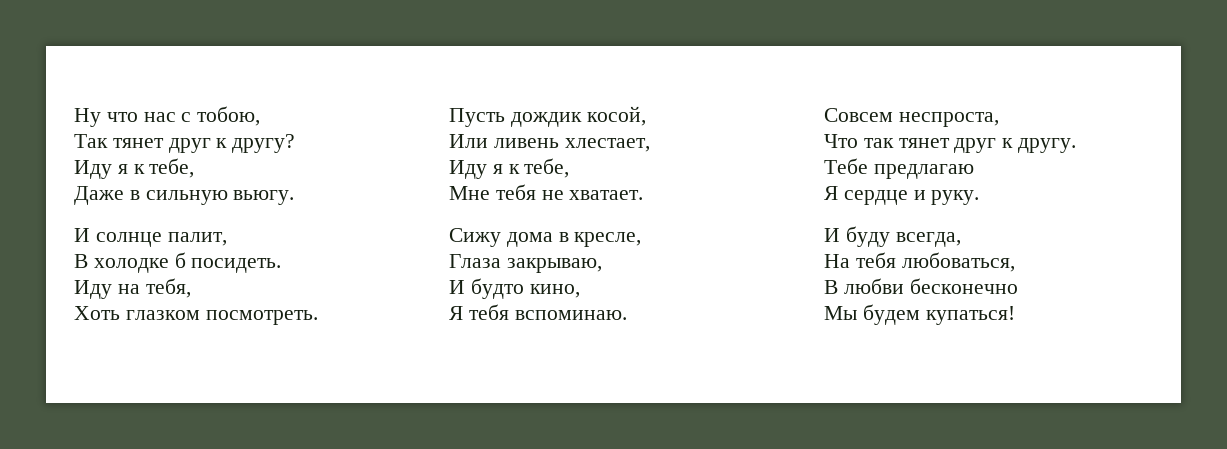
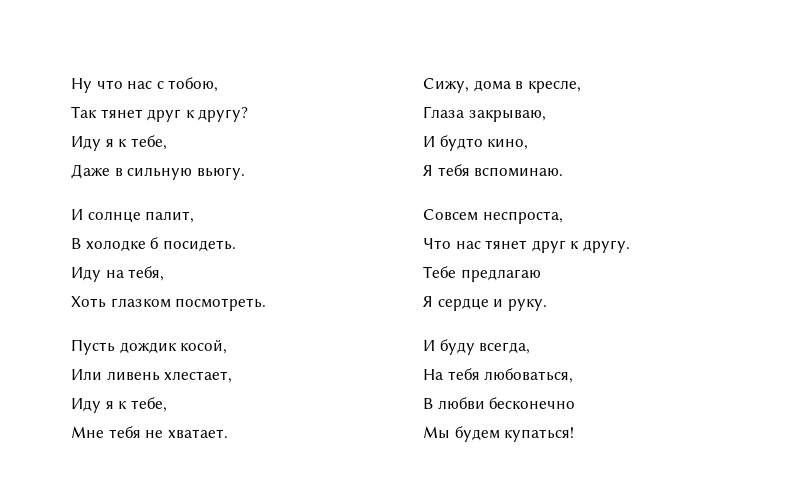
- Сижу дома в кресле,
+ Сижу, дома в кресле,
- Что так тянет друг к другу.
+ Что нас тянет друг к другу.

